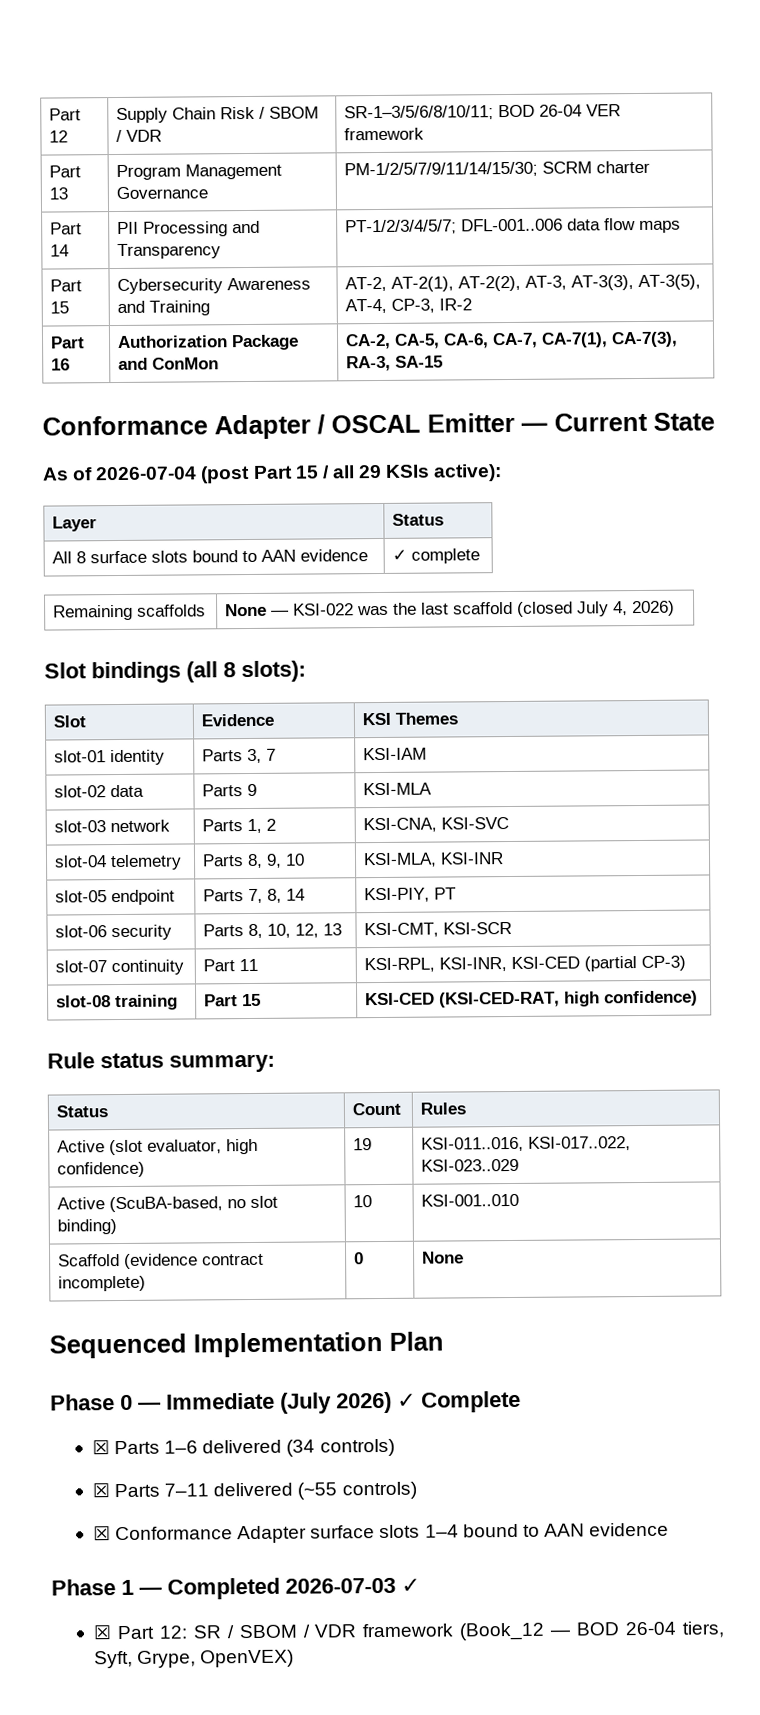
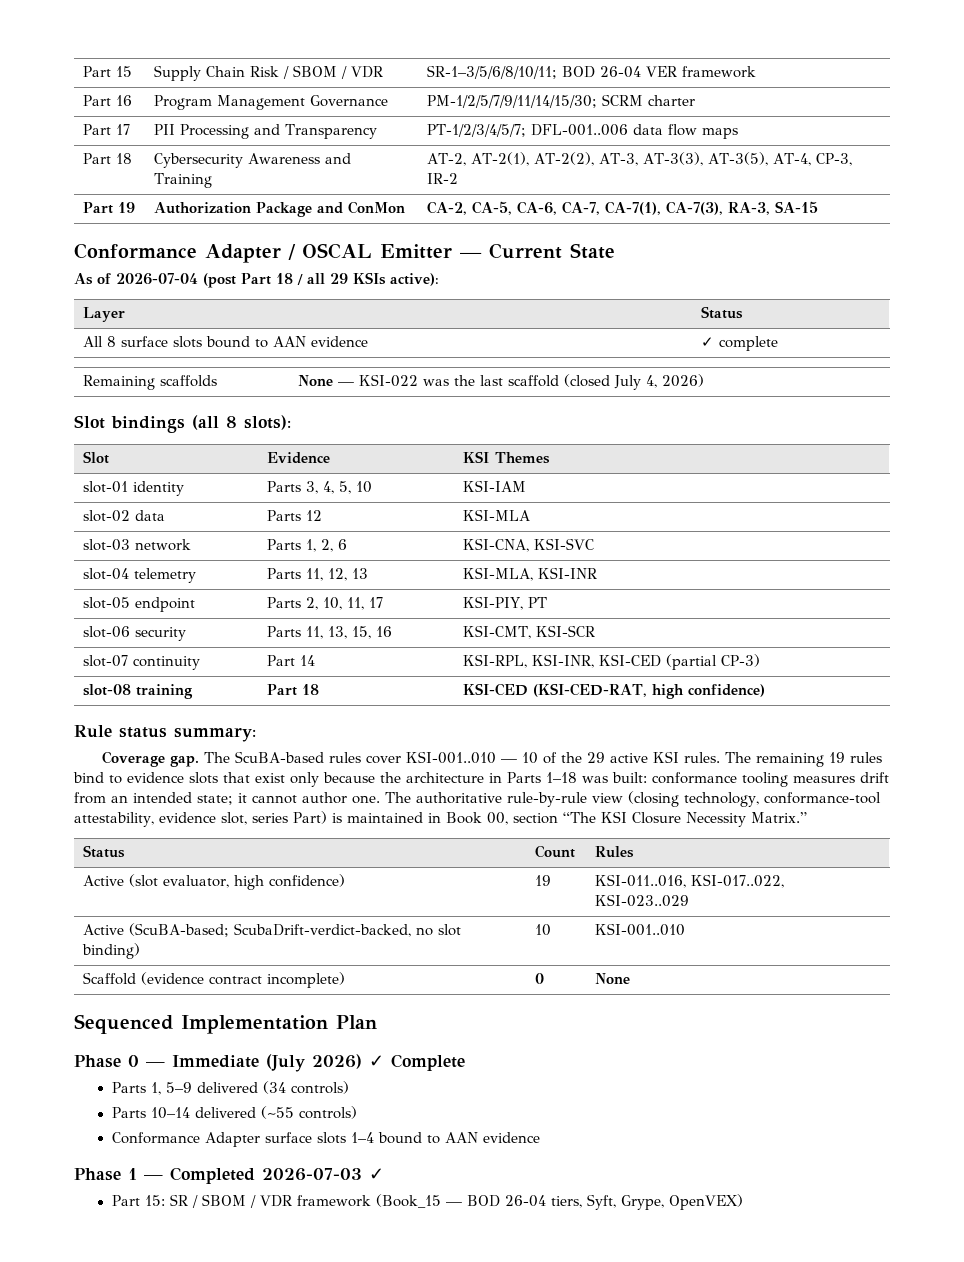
- Part 12 | Supply Chain Risk / SBOM / VDR | SR-1–3/5/6/8/10/11; BOD 26-04 VER framework
+ Part 15 | Supply Chain Risk / SBOM / VDR | SR-1–3/5/6/8/10/11; BOD 26-04 VER framework
- Part 13 | Program Management Governance | PM-1/2/5/7/9/11/14/15/30; SCRM charter
+ Part 16 | Program Management Governance | PM-1/2/5/7/9/11/14/15/30; SCRM charter
- Part 14 | PII Processing and Transparency | PT-1/2/3/4/5/7; DFL-001..006 data flow maps
+ Part 17 | PII Processing and Transparency | PT-1/2/3/4/5/7; DFL-001..006 data flow maps
- Part 15 | Cybersecurity Awareness and Training | AT-2, AT-2(1), AT-2(2), AT-3, AT-3(3), AT-3(5), AT-4, CP-3, IR-2
+ Part 18 | Cybersecurity Awareness and Training | AT-2, AT-2(1), AT-2(2), AT-3, AT-3(3), AT-3(5), AT-4, CP-3, IR-2
- Part 16 | Authorization Package and ConMon | CA-2, CA-5, CA-6, CA-7, CA-7(1), CA-7(3), RA-3, SA-15
+ Part 19 | Authorization Package and ConMon | CA-2, CA-5, CA-6, CA-7, CA-7(1), CA-7(3), RA-3, SA-15
- As of 2026-07-04 (post Part 15 / all 29 KSIs active):
+ As of 2026-07-04 (post Part 18 / all 29 KSIs active):
- slot-01 identity | Parts 3, 7 | KSI-IAM
+ slot-01 identity | Parts 3, 4, 5, 10 | KSI-IAM
- slot-02 data | Parts 9 | KSI-MLA
+ slot-02 data | Parts 12 | KSI-MLA
- slot-03 network | Parts 1, 2 | KSI-CNA, KSI-SVC
+ slot-03 network | Parts 1, 2, 6 | KSI-CNA, KSI-SVC
- slot-04 telemetry | Parts 8, 9, 10 | KSI-MLA, KSI-INR
+ slot-04 telemetry | Parts 11, 12, 13 | KSI-MLA, KSI-INR
- slot-05 endpoint | Parts 7, 8, 14 | KSI-PIY, PT
+ slot-05 endpoint | Parts 2, 10, 11, 17 | KSI-PIY, PT
- slot-06 security | Parts 8, 10, 12, 13 | KSI-CMT, KSI-SCR
+ slot-06 security | Parts 11, 13, 15, 16 | KSI-CMT, KSI-SCR
- slot-07 continuity | Part 11 | KSI-RPL, KSI-INR, KSI-CED (partial CP-3)
+ slot-07 continuity | Part 14 | KSI-RPL, KSI-INR, KSI-CED (partial CP-3)
- slot-08 training | Part 15 | KSI-CED (KSI-CED-RAT, high confidence)
+ slot-08 training | Part 18 | KSI-CED (KSI-CED-RAT, high confidence)
+ Coverage gap. The ScuBA-based rules cover KSI-001..010 — 10 of the 29 active KSI rules. The remaining 19 rules bind to evidence slots that exist only because the architecture in Parts 1–18 was built: conformance tooling measures drift from an intended state; it cannot author one. The authoritative rule-by-rule view (closing technology, conformance-tool attestability, evidence slot, series Part) is maintained in Book 00, section “The KSI Closure Necessity Matrix.”
- Active (ScuBA-based, no slot binding) | 10 | KSI-001..010
+ Active (ScuBA-based; ScubaDrift-verdict-backed, no slot binding) | 10 | KSI-001..010
- ☒ Parts 1–6 delivered (34 controls)
+ Parts 1, 5–9 delivered (34 controls)
- ☒ Parts 7–11 delivered (~55 controls)
+ Parts 10–14 delivered (~55 controls)
- ☒ Conformance Adapter surface slots 1–4 bound to AAN evidence
+ Conformance Adapter surface slots 1–4 bound to AAN evidence
- ☒ Part 12: SR / SBOM / VDR framework (Book_12 — BOD 26-04 tiers, Syft, Grype, OpenVEX)
+ Part 15: SR / SBOM / VDR framework (Book_15 — BOD 26-04 tiers, Syft, Grype, OpenVEX)

